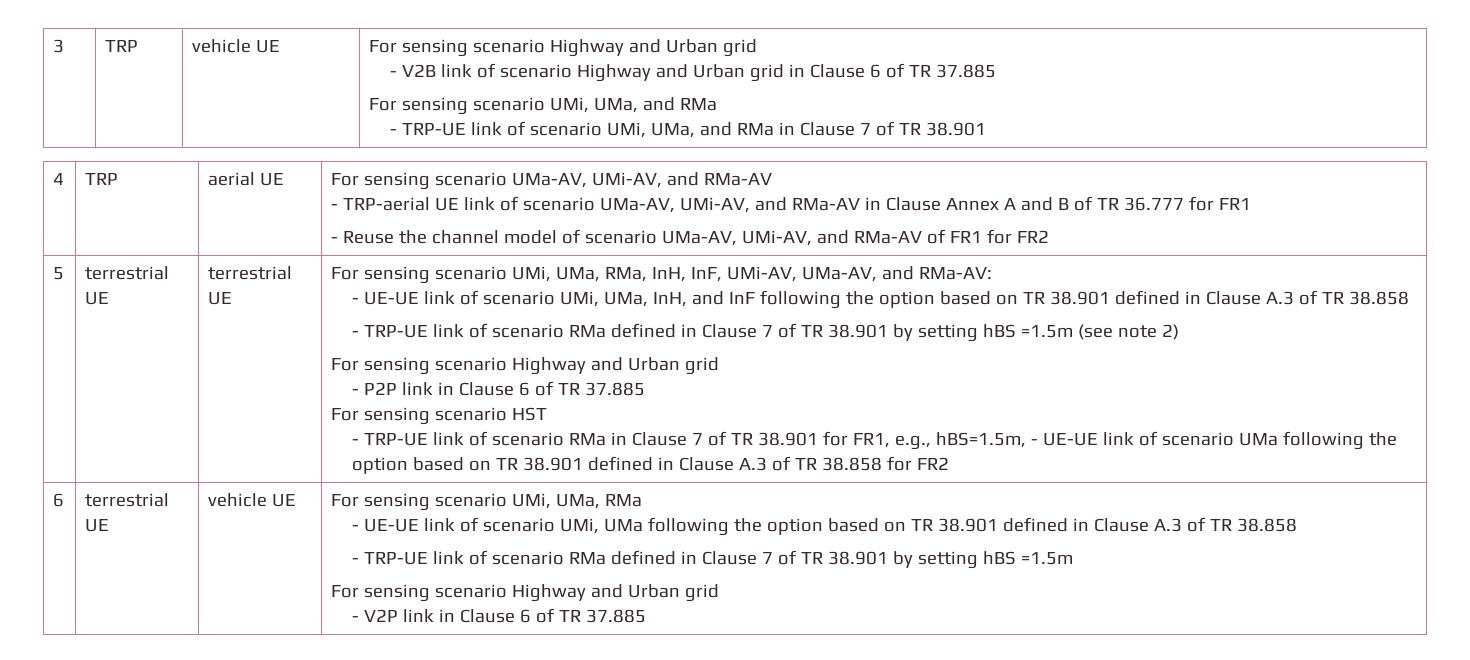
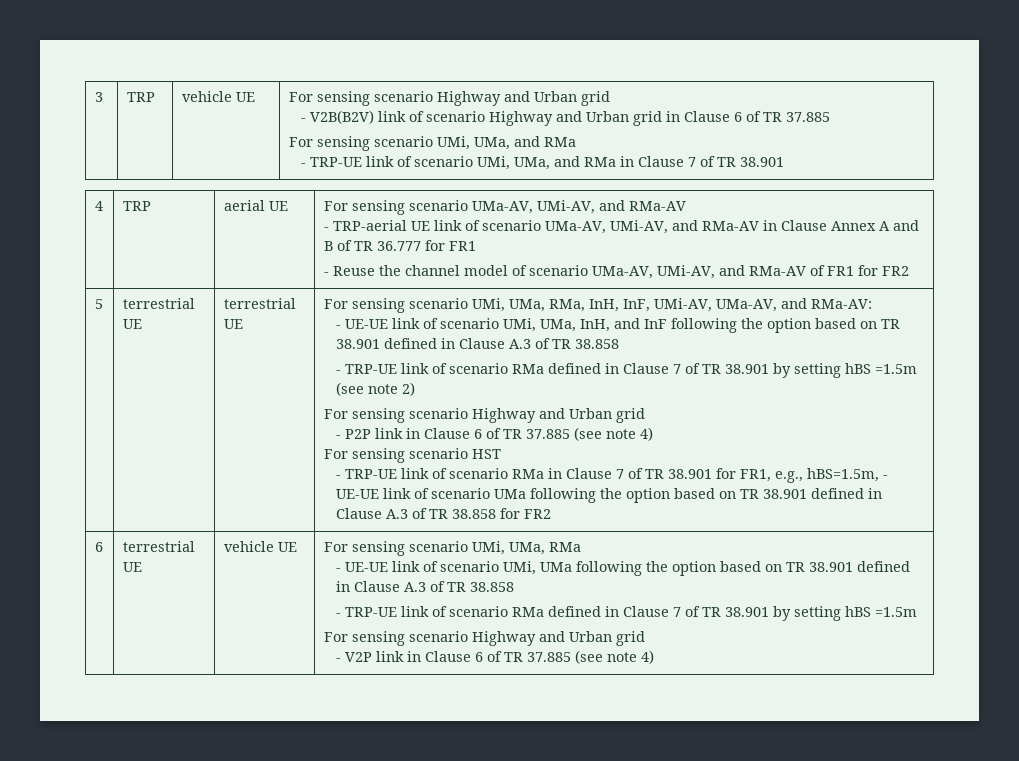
- - V2B link of scenario Highway and Urban grid in Clause 6 of TR 37.885
+ - V2B(B2V) link of scenario Highway and Urban grid in Clause 6 of TR 37.885
- - P2P link in Clause 6 of TR 37.885
+ - P2P link in Clause 6 of TR 37.885 (see note 4)
- - V2P link in Clause 6 of TR 37.885
+ - V2P link in Clause 6 of TR 37.885 (see note 4)

